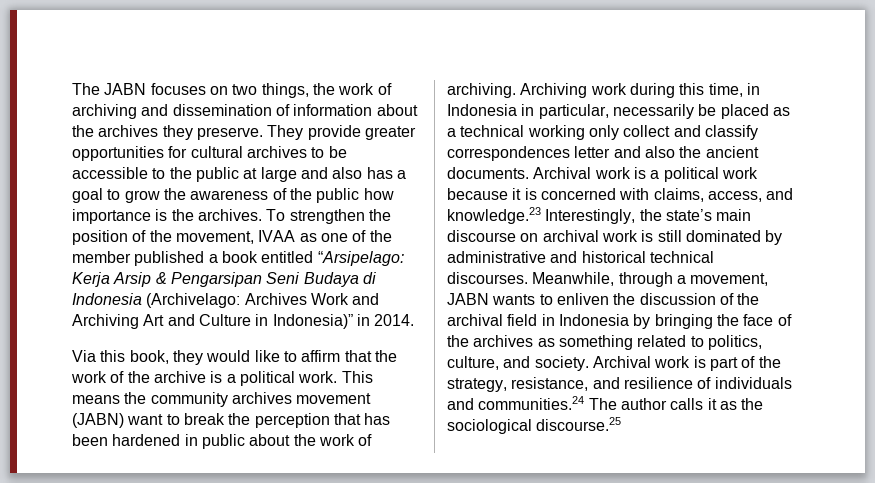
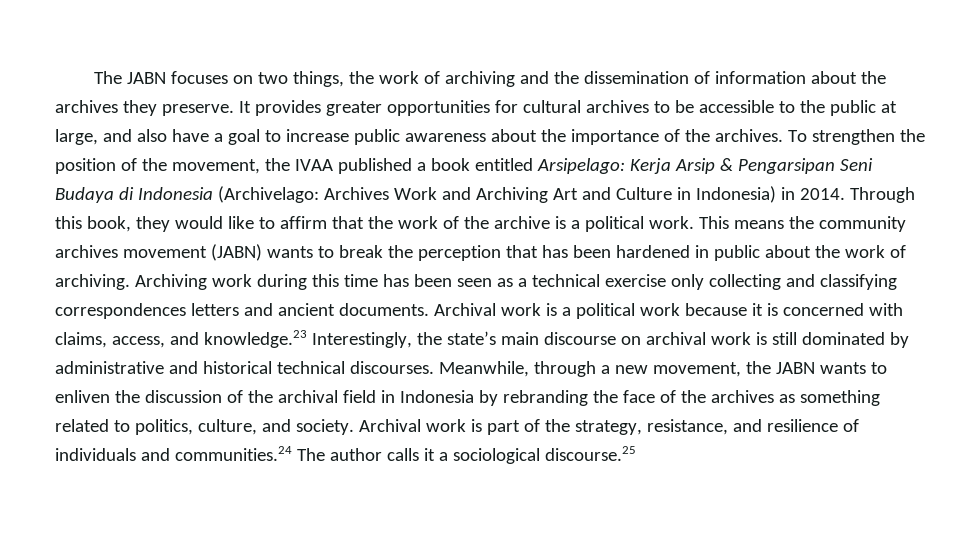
- The JABN focuses on two things, the work of archiving and dissemination of information about the archives they preserve.
+ The JABN focuses on two things, the work of archiving and the dissemination of information about the archives they preserve.
- They provide greater opportunities for cultural archives to be accessible to the public at large and also has a goal to grow the awareness of the public how importance is the archives.
+ It provides greater opportunities for cultural archives to be accessible to the public at large, and also have a goal to increase public awareness about the importance of the archives.
- To strengthen the position of the movement, IVAA as one of the member published a book entitled “Arsipelago: Kerja Arsip & Pengarsipan Seni Budaya di Indonesia (Archivelago: Archives Work and Archiving Art and Culture in Indonesia)” in 2014.
- Via this book, they would like to affirm that the work of the archive is a political work.
+ To strengthen the position of the movement, the IVAA published a book entitled Arsipelago: Kerja Arsip & Pengarsipan Seni Budaya di Indonesia (Archivelago: Archives Work and Archiving Art and Culture in Indonesia) in 2014. Through this book, they would like to affirm that the work of the archive is a political work.
- This means the community archives movement (JABN) want to break the perception that has been hardened in public about the work of archiving.
+ This means the community archives movement (JABN) wants to break the perception that has been hardened in public about the work of archiving.
- Archiving work during this time, in Indonesia in particular, necessarily be placed as a technical working only collect and classify correspondences letter and also the ancient documents.
+ Archiving work during this time has been seen as a technical exercise only collecting and classifying correspondences letters and ancient documents.
- Meanwhile, through a movement, JABN wants to enliven the discussion of the archival field in Indonesia by bringing the face of the archives as something related to politics, culture, and society.
+ Meanwhile, through a new movement, the JABN wants to enliven the discussion of the archival field in Indonesia by rebranding the face of the archives as something related to politics, culture, and society.
- Archival work is part of the strategy, resistance, and resilience of individuals and communities.24 The author calls it as the sociological discourse.25
+ Archival work is part of the strategy, resistance, and resilience of individuals and communities.24 The author calls it a sociological discourse.25

